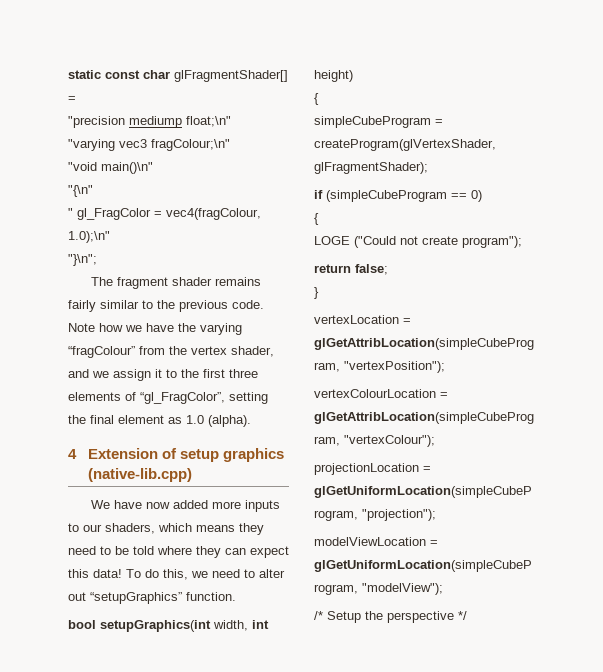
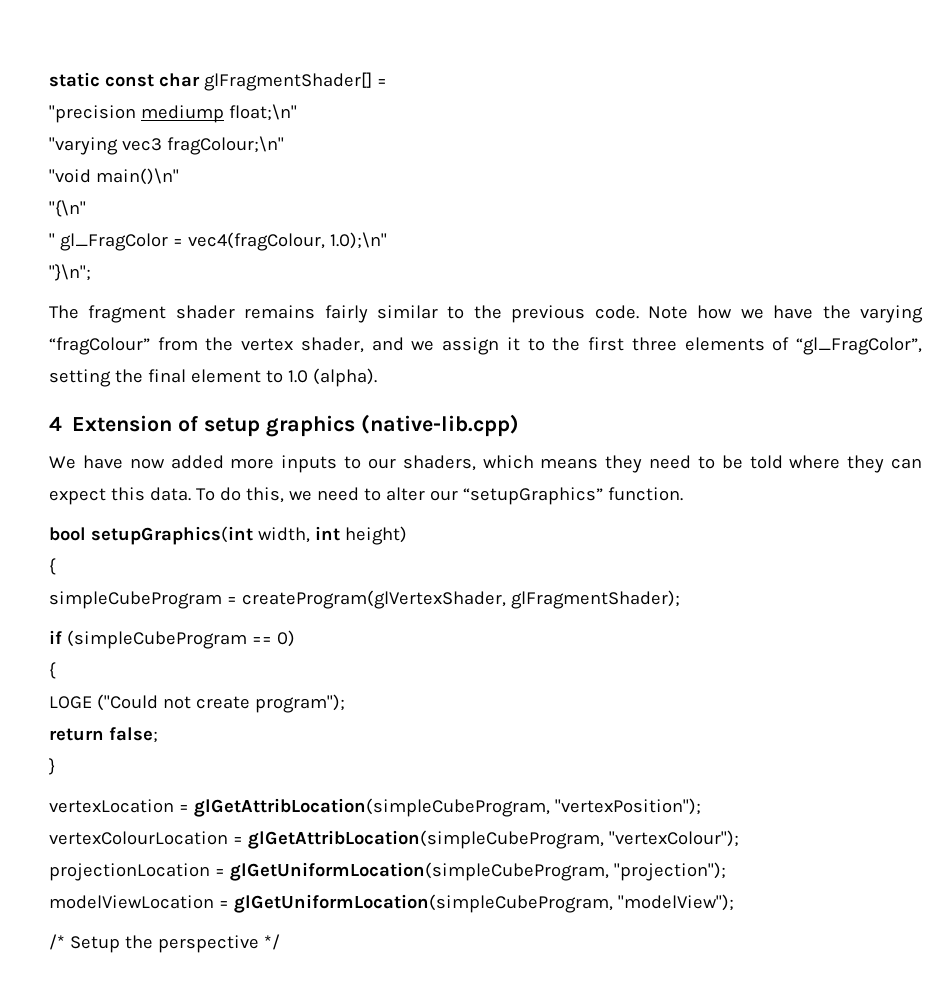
- Note how we have the varying “fragColour” from the vertex shader, and we assign it to the first three elements of “gl_FragColor”, setting the final element as 1.0 (alpha).
+ Note how we have the varying “fragColour” from the vertex shader, and we assign it to the first three elements of “gl_FragColor”, setting the final element to 1.0 (alpha).
- We have now added more inputs to our shaders, which means they need to be told where they can expect this data!
+ We have now added more inputs to our shaders, which means they need to be told where they can expect this data.
- To do this, we need to alter out “setupGraphics” function.
+ To do this, we need to alter our “setupGraphics” function.

